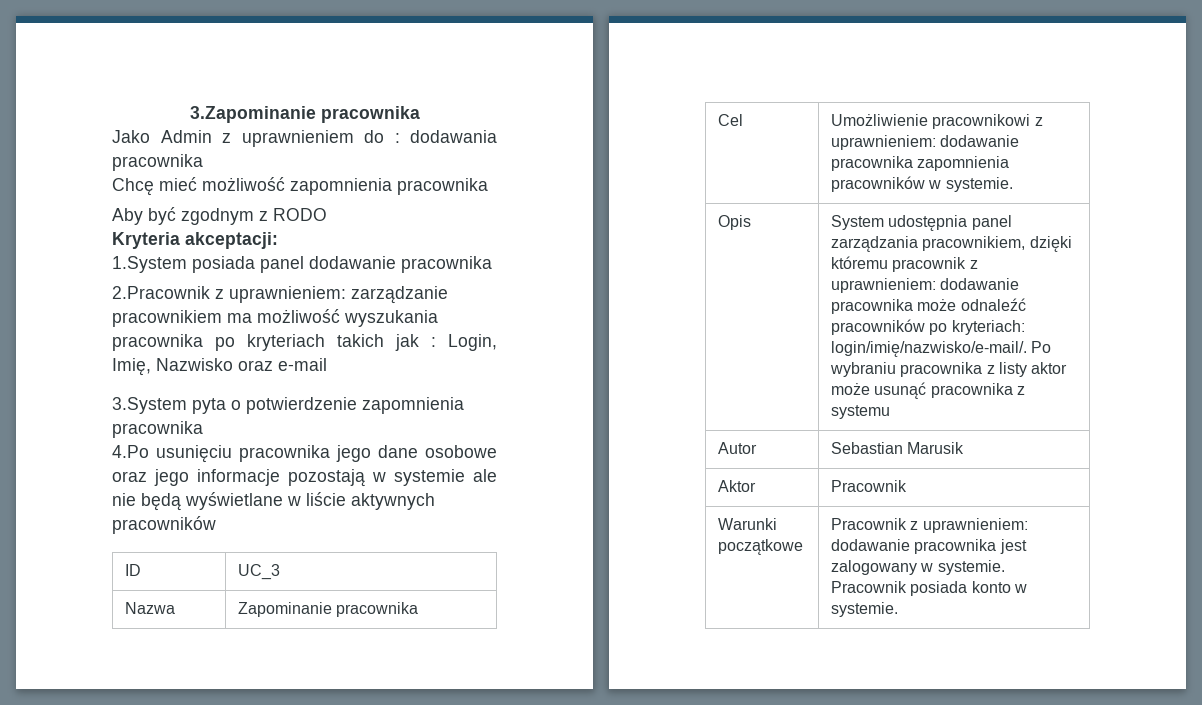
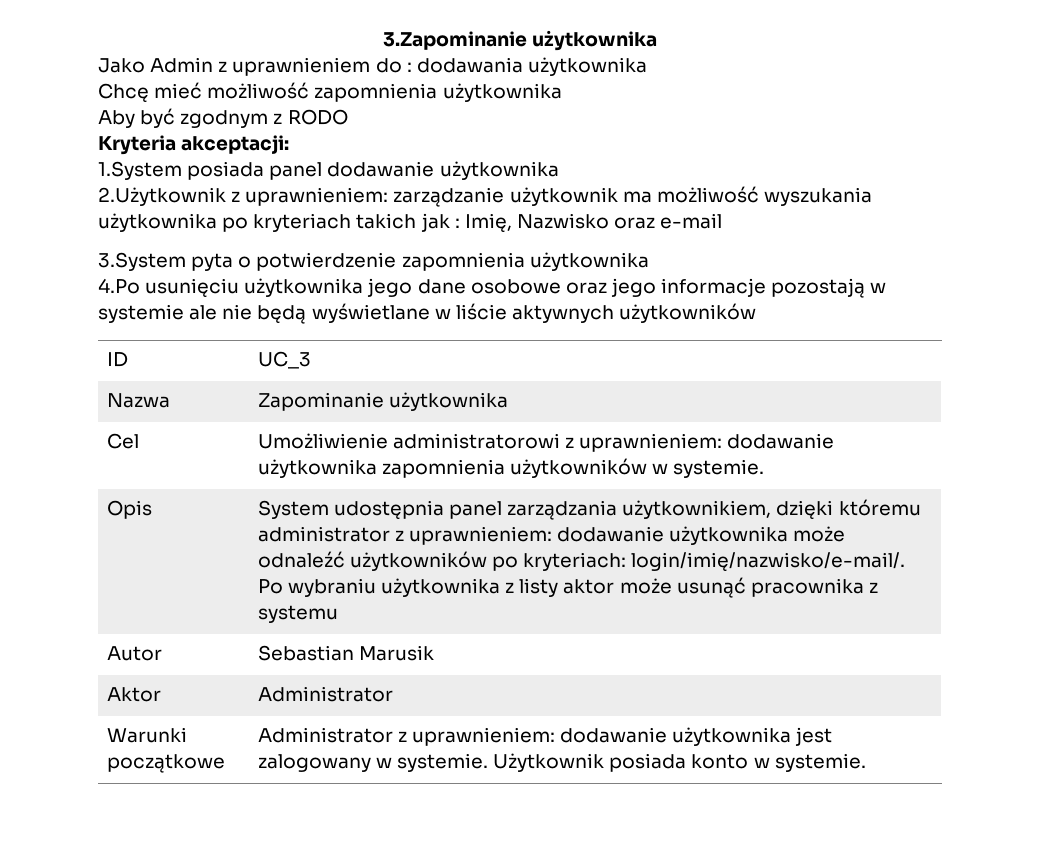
- 3.Zapominanie pracownika
+ 3.Zapominanie użytkownika
- Jako Admin z uprawnieniem do : dodawania pracownika
+ Jako Admin z uprawnieniem do : dodawania użytkownika
- Chcę mieć możliwość zapomnienia pracownika
+ Chcę mieć możliwość zapomnienia użytkownika
- 1.System posiada panel dodawanie pracownika
- 2.Pracownik z uprawnieniem: zarządzanie pracownikiem ma możliwość wyszukania pracownika po kryteriach takich jak : Login, Imię, Nazwisko oraz e-mail
+ 1.System posiada panel dodawanie użytkownika
+ 2.Użytkownik z uprawnieniem: zarządzanie użytkownik ma możliwość wyszukania użytkownika po kryteriach takich jak : Imię, Nazwisko oraz e-mail
- 3.System pyta o potwierdzenie zapomnienia pracownika
+ 3.System pyta o potwierdzenie zapomnienia użytkownika
- 4.Po usunięciu pracownika jego dane osobowe oraz jego informacje pozostają w systemie ale nie będą wyświetlane w liście aktywnych pracowników
+ 4.Po usunięciu użytkownika jego dane osobowe oraz jego informacje pozostają w systemie ale nie będą wyświetlane w liście aktywnych użytkowników
- Nazwa | Zapominanie pracownika
+ Nazwa | Zapominanie użytkownika
- Cel | Umożliwienie pracownikowi z uprawnieniem: dodawanie pracownika zapomnienia pracowników w systemie.
+ Cel | Umożliwienie administratorowi z uprawnieniem: dodawanie użytkownika zapomnienia użytkowników w systemie.
- Opis | System udostępnia panel zarządzania pracownikiem, dzięki któremu pracownik z uprawnieniem: dodawanie pracownika może odnaleźć pracowników po kryteriach: login/imię/nazwisko/e-mail/. Po wybraniu pracownika z listy aktor może usunąć pracownika z systemu
+ Opis | System udostępnia panel zarządzania użytkownikiem, dzięki któremu administrator z uprawnieniem: dodawanie użytkownika może odnaleźć użytkowników po kryteriach: login/imię/nazwisko/e-mail/. Po wybraniu użytkownika z listy aktor może usunąć pracownika z systemu
- Aktor | Pracownik
+ Aktor | Administrator
- Warunki początkowe | Pracownik z uprawnieniem: dodawanie pracownika jest zalogowany w systemie. Pracownik posiada konto w systemie.
+ Warunki początkowe | Administrator z uprawnieniem: dodawanie użytkownika jest zalogowany w systemie. Użytkownik posiada konto w systemie.

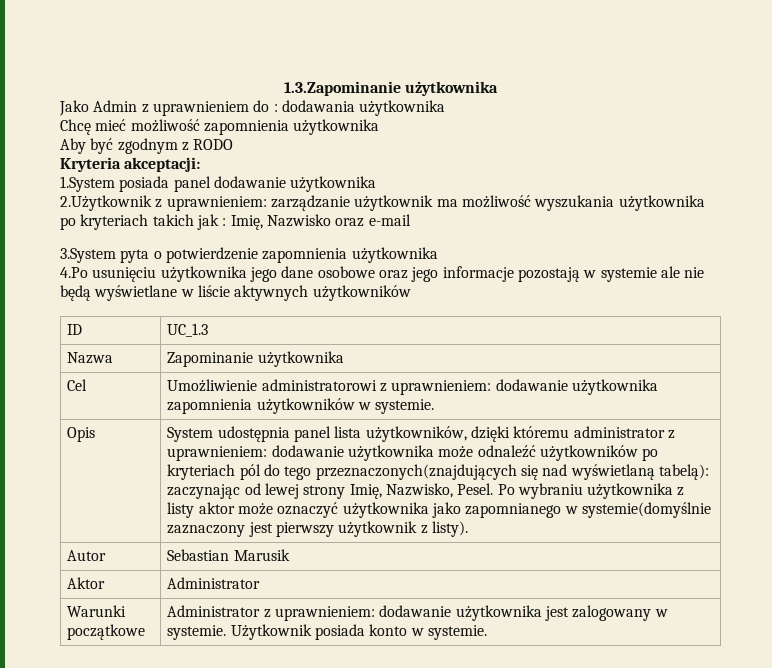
- 3.Zapominanie użytkownika
+ 1.3.Zapominanie użytkownika
- ID | UC_3
+ ID | UC_1.3
- System udostępnia panel zarządzania użytkownikiem, dzięki któremu administrator z uprawnieniem: dodawanie użytkownika może odnaleźć użytkowników po kryteriach: login/imię/nazwisko/e-mail/.
+ System udostępnia panel lista użytkowników, dzięki któremu administrator z uprawnieniem: dodawanie użytkownika może odnaleźć użytkowników po kryteriach pól do tego przeznaczonych(znajdujących się nad wyświetlaną tabelą): zaczynając od lewej strony Imię, Nazwisko, Pesel.
- Po wybraniu użytkownika z listy aktor może usunąć pracownika z systemu
+ Po wybraniu użytkownika z listy aktor może oznaczyć użytkownika jako zapomnianego w systemie(domyślnie zaznaczony jest pierwszy użytkownik z listy).

